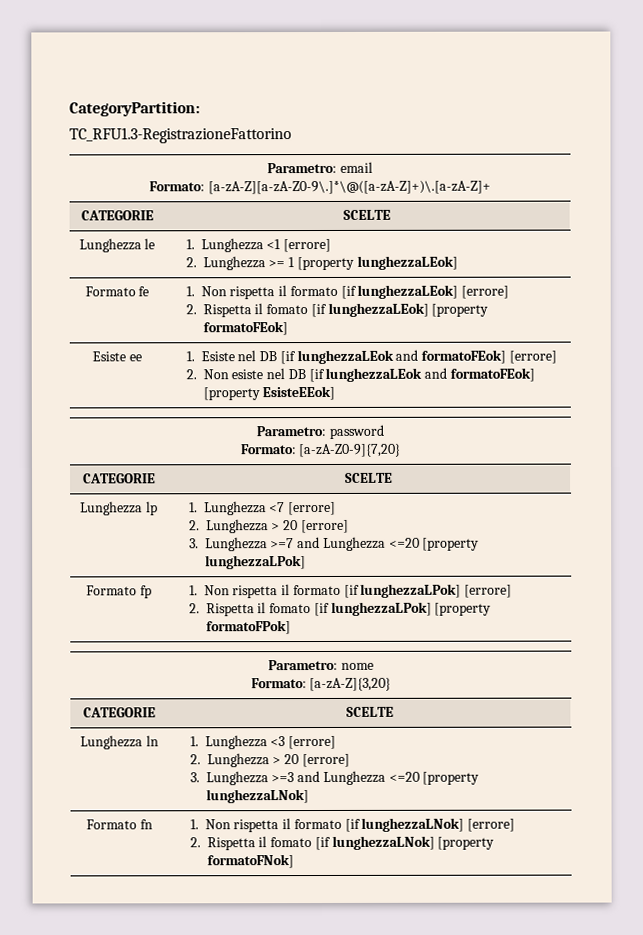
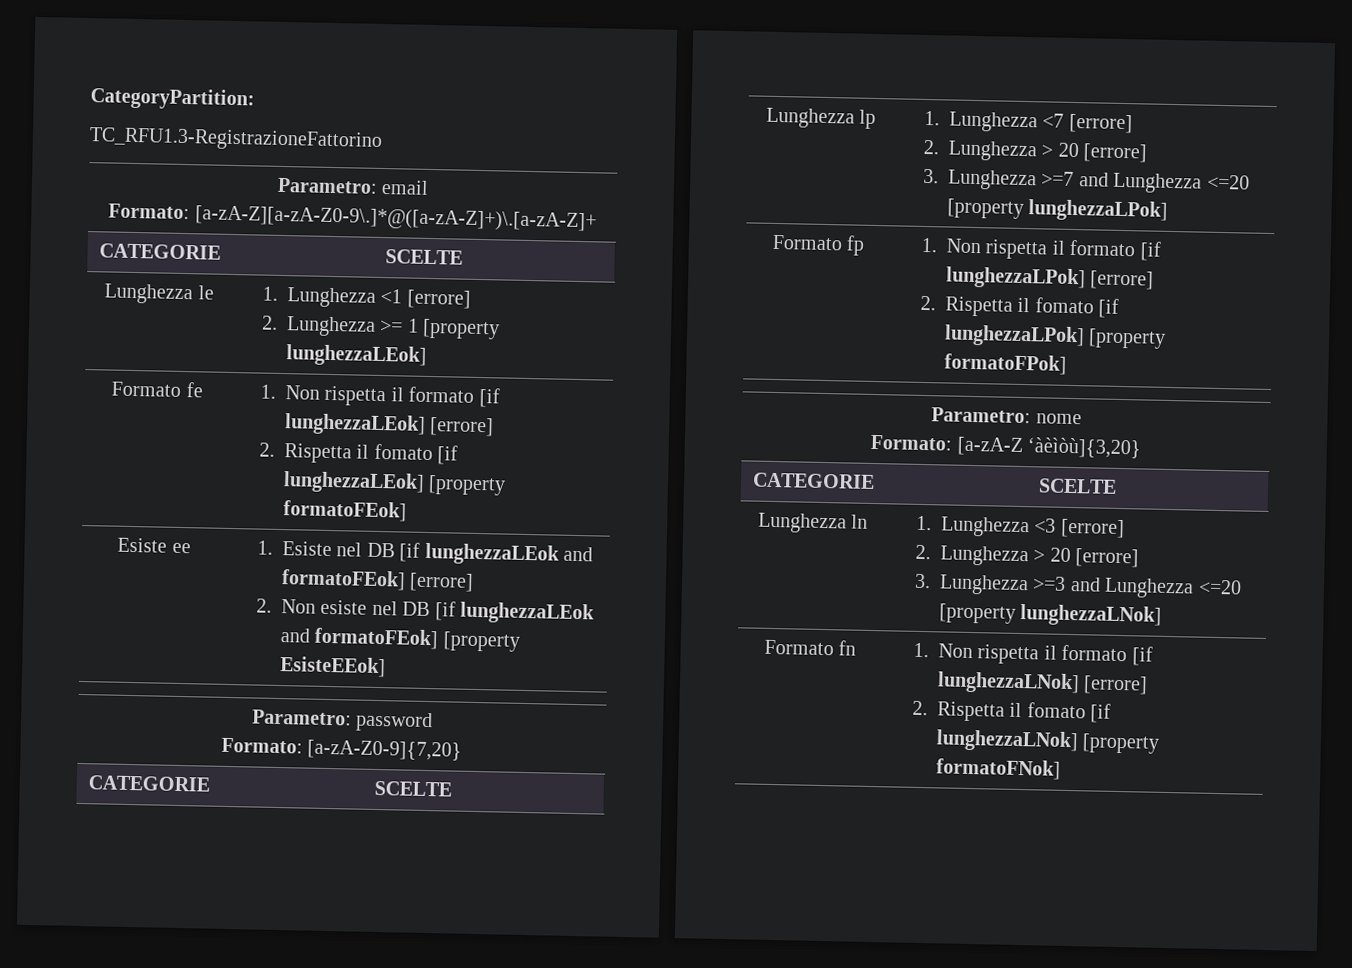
  Parametro: email
- Formato: [a-zA-Z][a-zA-Z0-9\.]*\@([a-zA-Z]+)\.[a-zA-Z]+
+ Formato: [a-zA-Z][a-zA-Z0-9\.]*@([a-zA-Z]+)\.[a-zA-Z]+
  Parametro: nome
- Formato: [a-zA-Z]{3,20}
+ Formato: [a-zA-Z ‘àèìòù]{3,20}

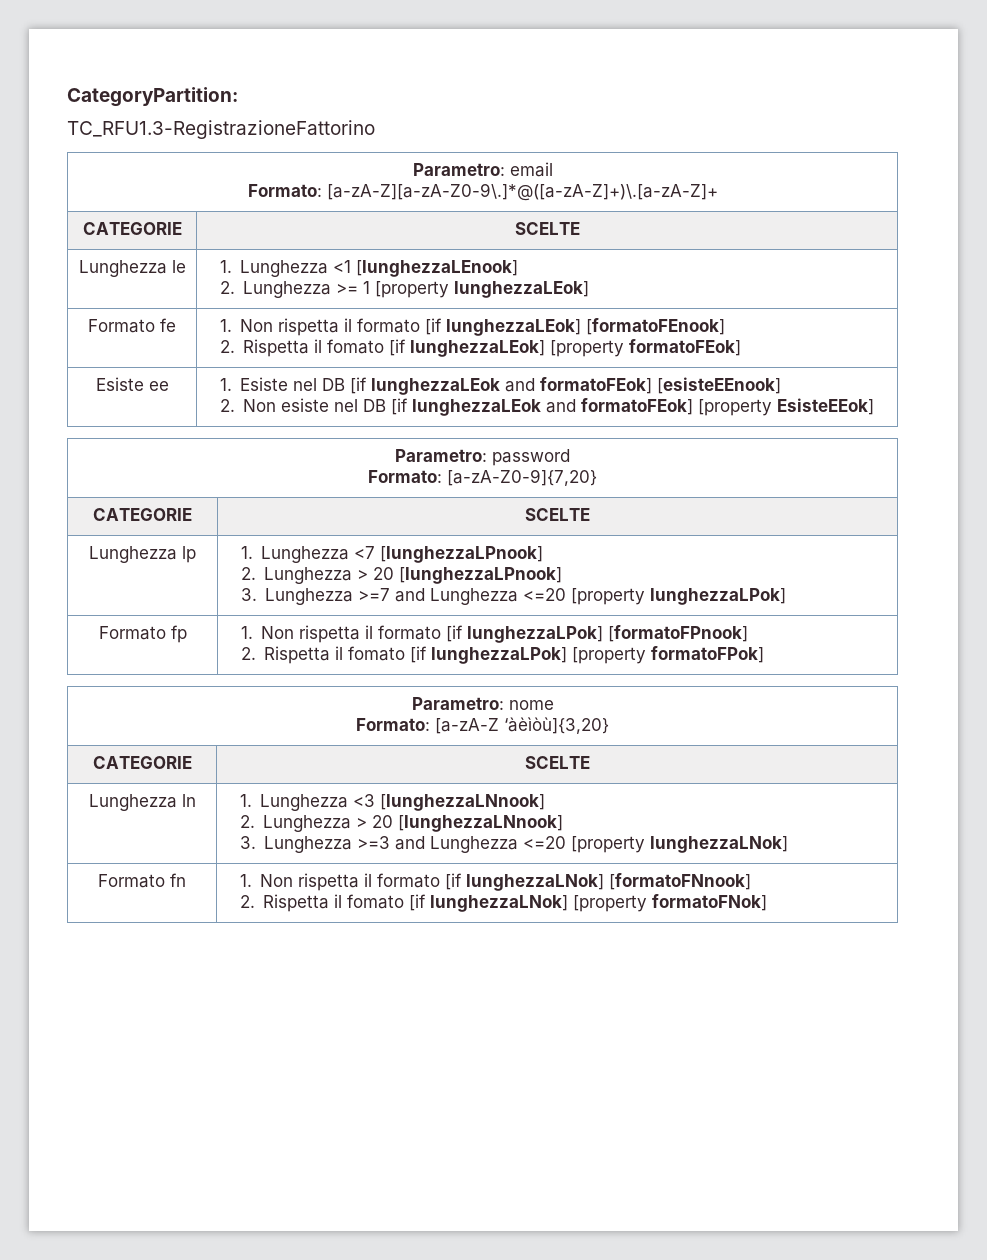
- Lunghezza le | 1. Lunghezza <1 [errore]
+ Lunghezza le | 1. Lunghezza <1 [lunghezzaLEnook]
- Formato fe | 1. Non rispetta il formato [if lunghezzaLEok] [errore]
+ Formato fe | 1. Non rispetta il formato [if lunghezzaLEok] [formatoFEnook]
- Esiste ee | 1. Esiste nel DB [if lunghezzaLEok and formatoFEok] [errore]
+ Esiste ee | 1. Esiste nel DB [if lunghezzaLEok and formatoFEok] [esisteEEnook]
- Lunghezza lp | 1. Lunghezza <7 [errore]
- 2. Lunghezza > 20 [errore]
+ Lunghezza lp | 1. Lunghezza <7 [lunghezzaLPnook]
+ 2. Lunghezza > 20 [lunghezzaLPnook]
- Formato fp | 1. Non rispetta il formato [if lunghezzaLPok] [errore]
+ Formato fp | 1. Non rispetta il formato [if lunghezzaLPok] [formatoFPnook]
- Lunghezza ln | 1. Lunghezza <3 [errore]
- 2. Lunghezza > 20 [errore]
+ Lunghezza ln | 1. Lunghezza <3 [lunghezzaLNnook]
+ 2. Lunghezza > 20 [lunghezzaLNnook]
- Formato fn | 1. Non rispetta il formato [if lunghezzaLNok] [errore]
+ Formato fn | 1. Non rispetta il formato [if lunghezzaLNok] [formatoFNnook]

